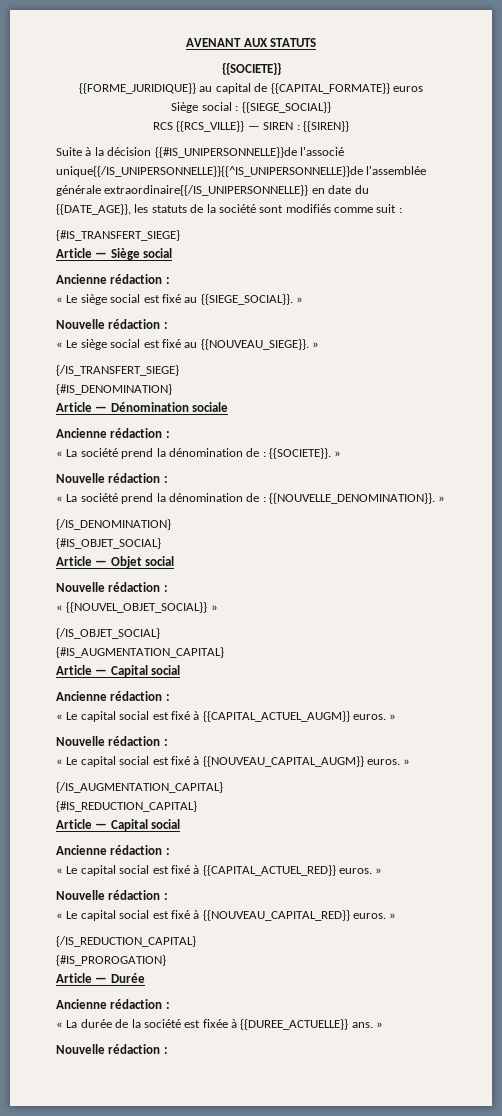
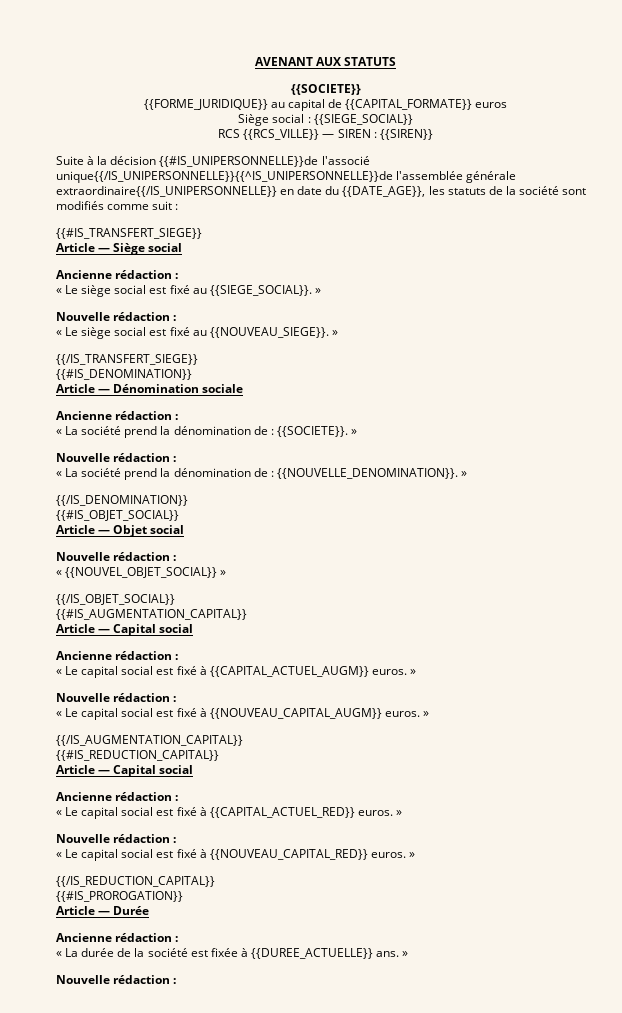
- {#IS_TRANSFERT_SIEGE}
+ {{#IS_TRANSFERT_SIEGE}}
- {/IS_TRANSFERT_SIEGE}
- {#IS_DENOMINATION}
+ {{/IS_TRANSFERT_SIEGE}}
+ {{#IS_DENOMINATION}}
- {/IS_DENOMINATION}
- {#IS_OBJET_SOCIAL}
+ {{/IS_DENOMINATION}}
+ {{#IS_OBJET_SOCIAL}}
- {/IS_OBJET_SOCIAL}
- {#IS_AUGMENTATION_CAPITAL}
+ {{/IS_OBJET_SOCIAL}}
+ {{#IS_AUGMENTATION_CAPITAL}}
- {/IS_AUGMENTATION_CAPITAL}
- {#IS_REDUCTION_CAPITAL}
+ {{/IS_AUGMENTATION_CAPITAL}}
+ {{#IS_REDUCTION_CAPITAL}}
- {/IS_REDUCTION_CAPITAL}
- {#IS_PROROGATION}
+ {{/IS_REDUCTION_CAPITAL}}
+ {{#IS_PROROGATION}}

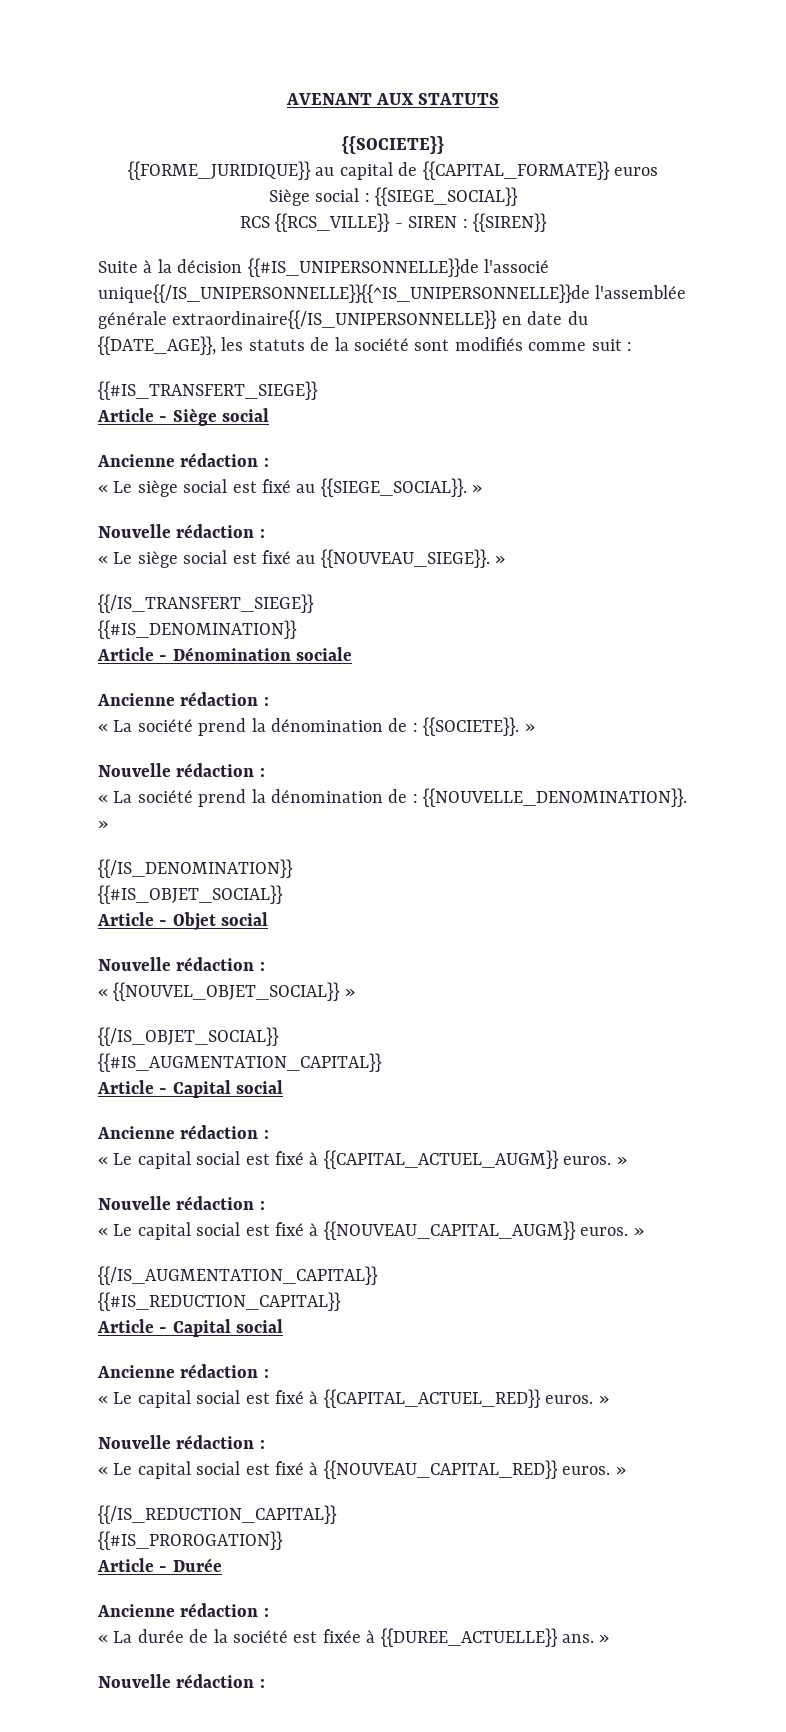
- RCS {{RCS_VILLE}} — SIREN : {{SIREN}}
+ RCS {{RCS_VILLE}} - SIREN : {{SIREN}}
- Article — Siège social
+ Article - Siège social
- Article — Dénomination sociale
+ Article - Dénomination sociale
- Article — Objet social
+ Article - Objet social
  {{#IS_AUGMENTATION_CAPITAL}}
- Article — Capital social
+ Article - Capital social
  {{#IS_REDUCTION_CAPITAL}}
- Article — Capital social
+ Article - Capital social
- Article — Durée
+ Article - Durée

